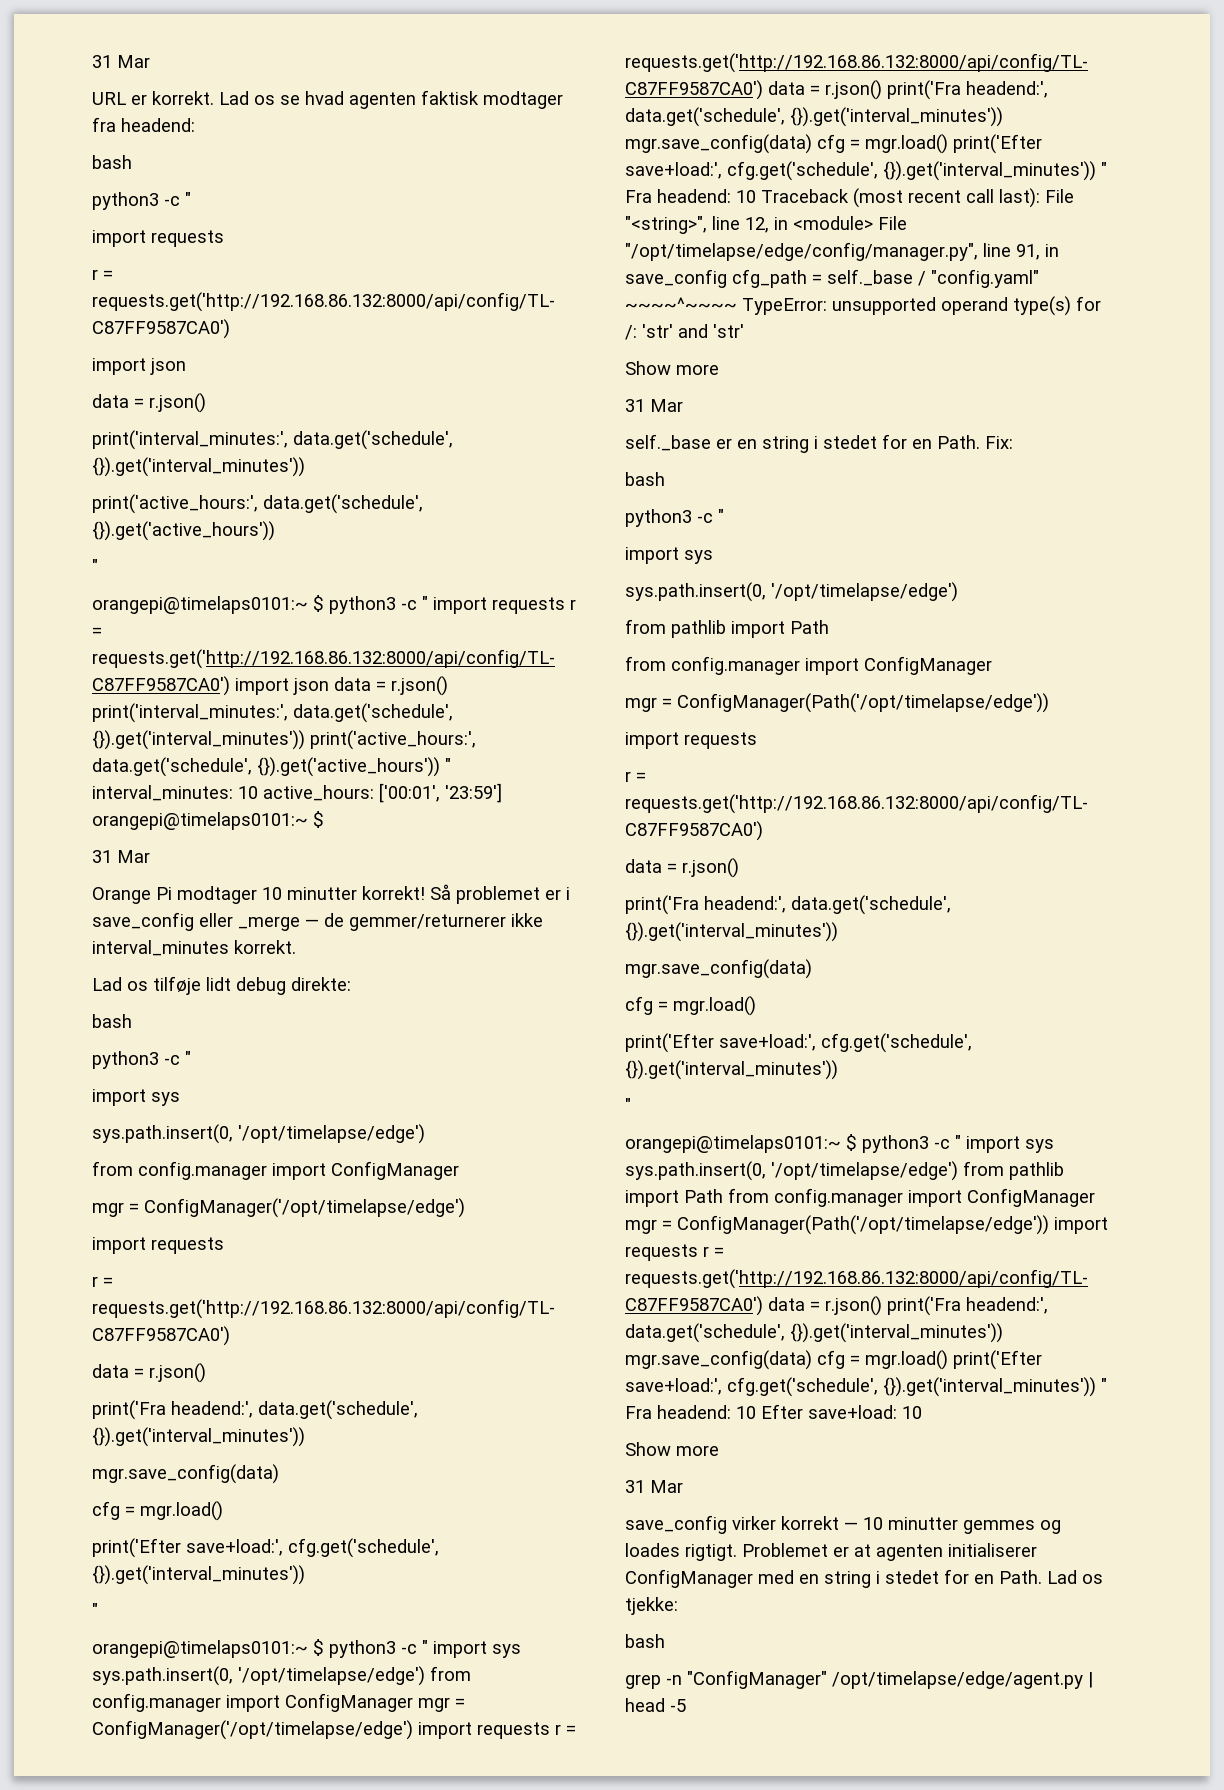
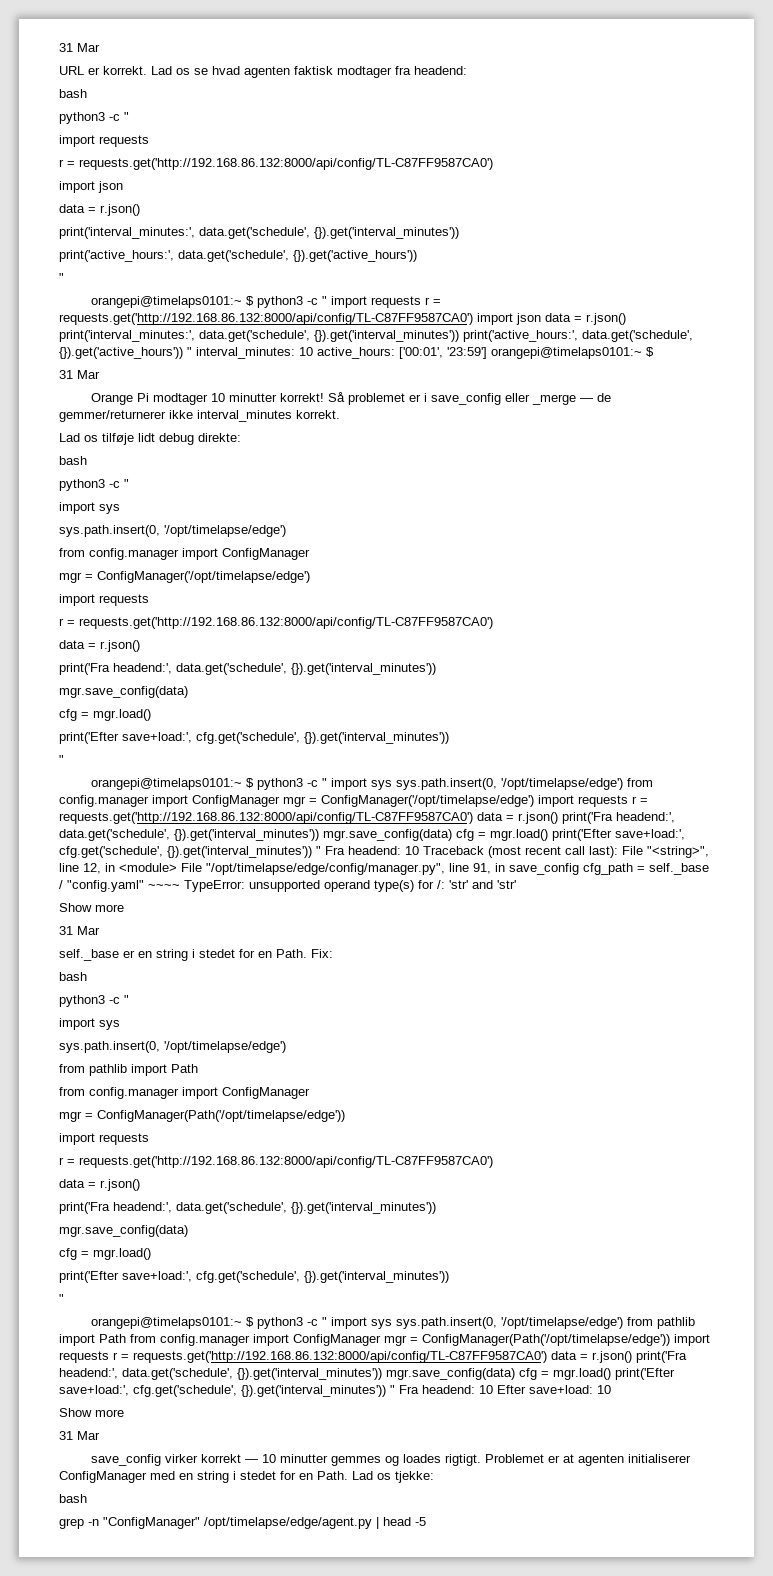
- File "<string>", line 12, in <module> File "/opt/timelapse/edge/config/manager.py", line 91, in save_config cfg_path = self._base / "config.yaml" ~~~~^~~~~ TypeError:
+ File "<string>", line 12, in <module> File "/opt/timelapse/edge/config/manager.py", line 91, in save_config cfg_path = self._base / "config.yaml" ~~~~ TypeError:

